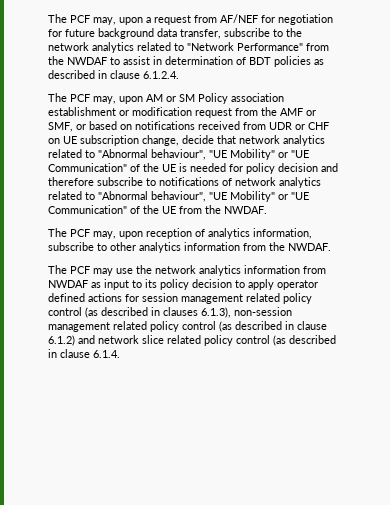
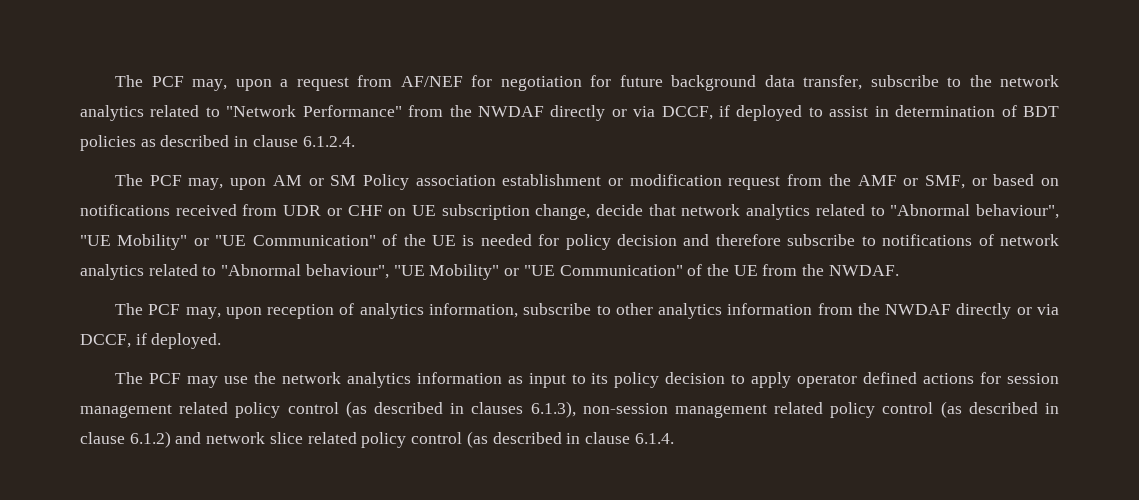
- The PCF may, upon a request from AF/NEF for negotiation for future background data transfer, subscribe to the network analytics related to "Network Performance" from the NWDAF to assist in determination of BDT policies as described in clause 6.1.2.4.
+ The PCF may, upon a request from AF/NEF for negotiation for future background data transfer, subscribe to the network analytics related to "Network Performance" from the NWDAF directly or via DCCF, if deployed to assist in determination of BDT policies as described in clause 6.1.2.4.
- The PCF may, upon reception of analytics information, subscribe to other analytics information from the NWDAF.
+ The PCF may, upon reception of analytics information, subscribe to other analytics information from the NWDAF directly or via DCCF, if deployed.
- The PCF may use the network analytics information from NWDAF as input to its policy decision to apply operator defined actions for session management related policy control (as described in clauses 6.1.3), non-session management related policy control (as described in clause 6.1.2) and network slice related policy control (as described in clause 6.1.4.
+ The PCF may use the network analytics information as input to its policy decision to apply operator defined actions for session management related policy control (as described in clauses 6.1.3), non-session management related policy control (as described in clause 6.1.2) and network slice related policy control (as described in clause 6.1.4.

